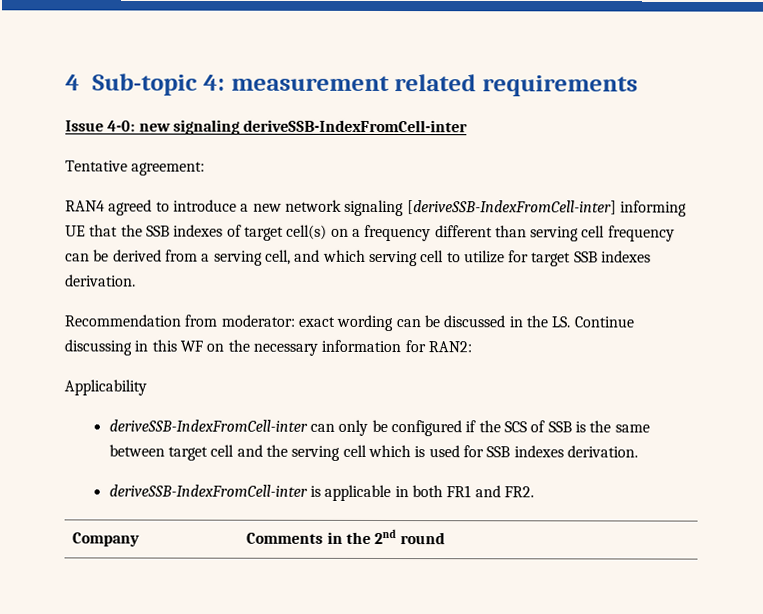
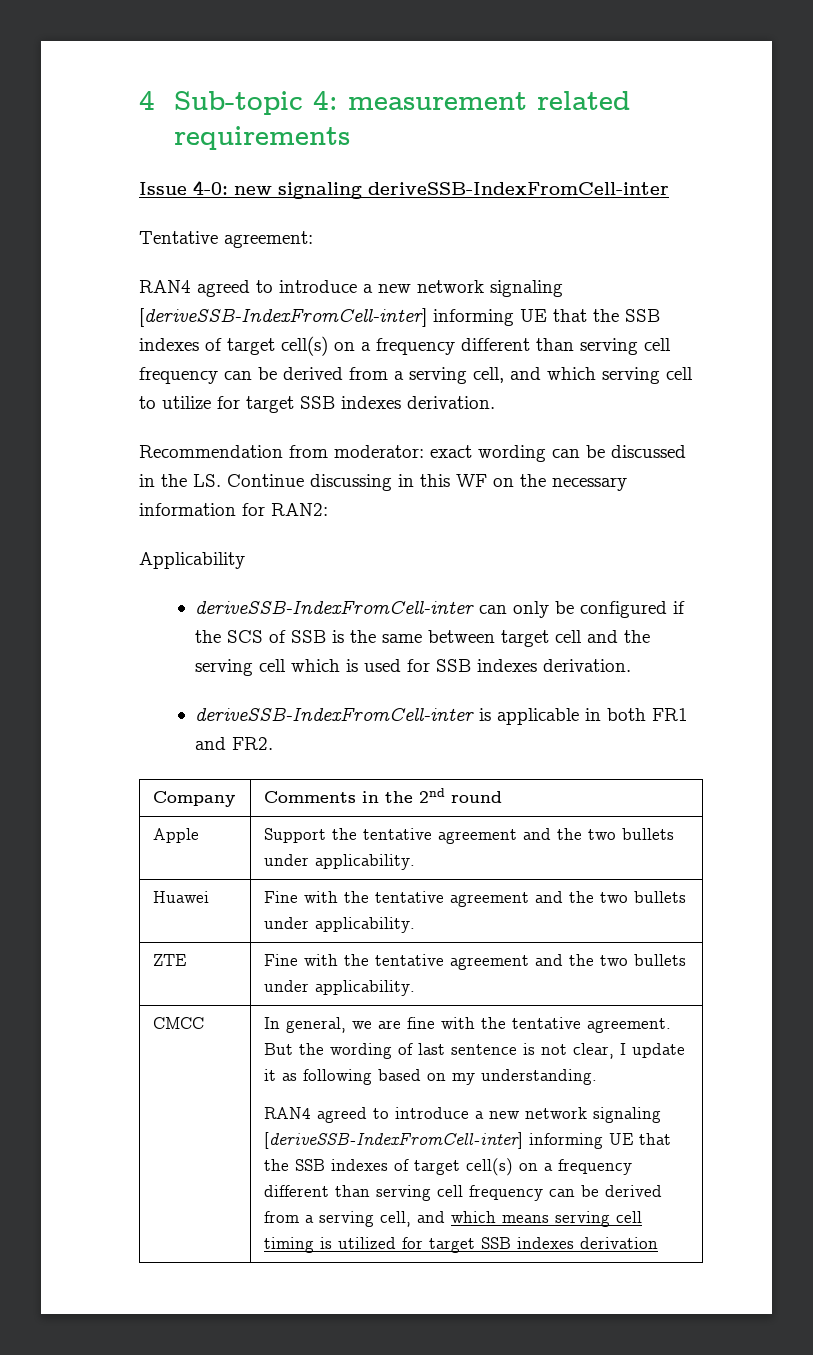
+ Apple | Support the tentative agreement and the two bullets under applicability.
+ Huawei | Fine with the tentative agreement and the two bullets under applicability.
+ ZTE | Fine with the tentative agreement and the two bullets under applicability.
+ CMCC | In general, we are fine with the tentative agreement. But the wording of last sentence is not clear, I update it as following based on my understanding.
+ RAN4 agreed to introduce a new network signaling [deriveSSB-IndexFromCell-inter] informing UE that the SSB indexes of target cell(s) on a frequency different than serving cell frequency can be derived from a serving cell, and which means serving cell timing is utilized for target SSB indexes derivation

